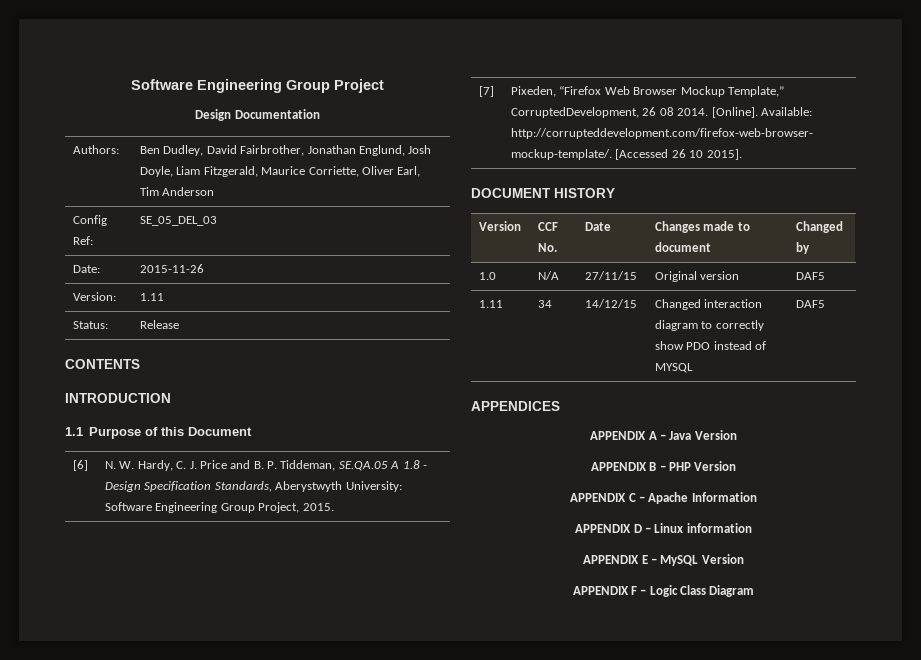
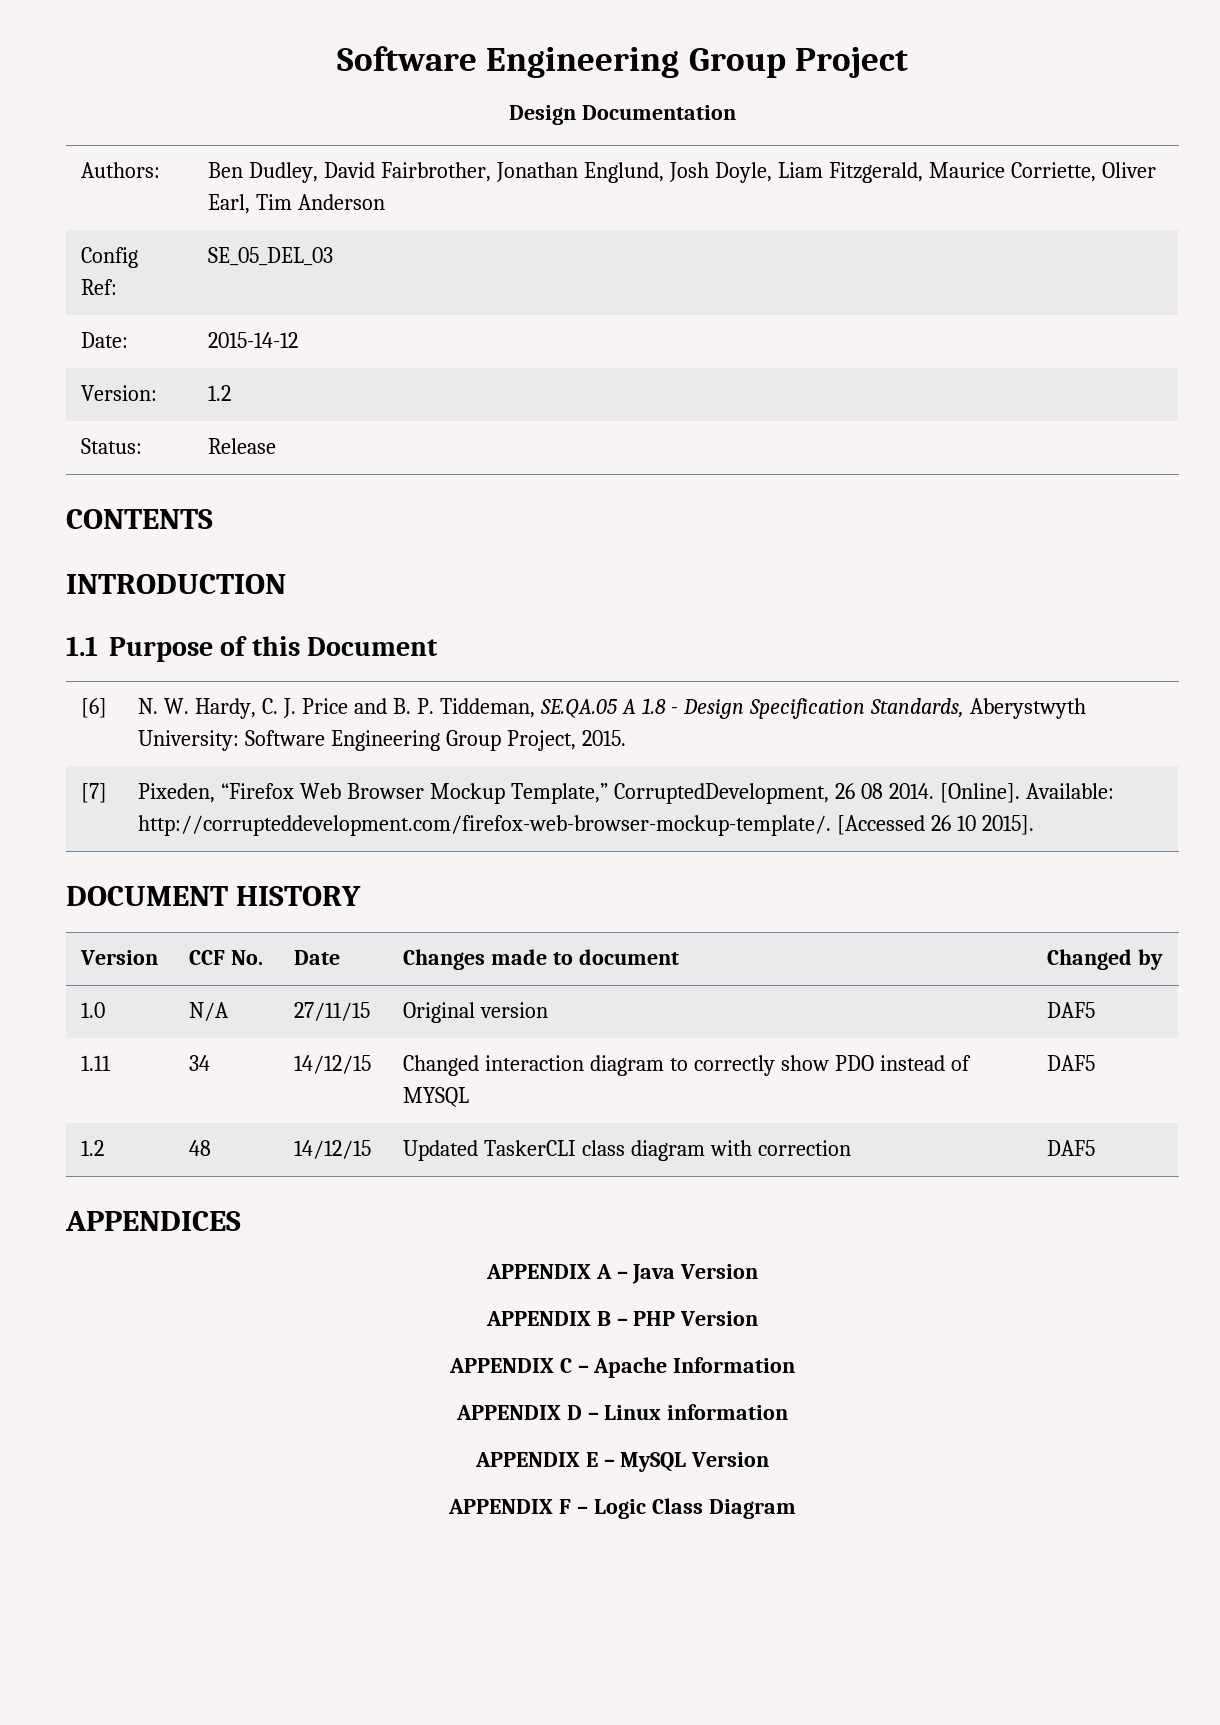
- Date: | 2015-11-26
+ Date: | 2015-14-12
- Version: | 1.11
+ Version: | 1.2
+ 1.2 | 48 | 14/12/15 | Updated TaskerCLI class diagram with correction | DAF5

